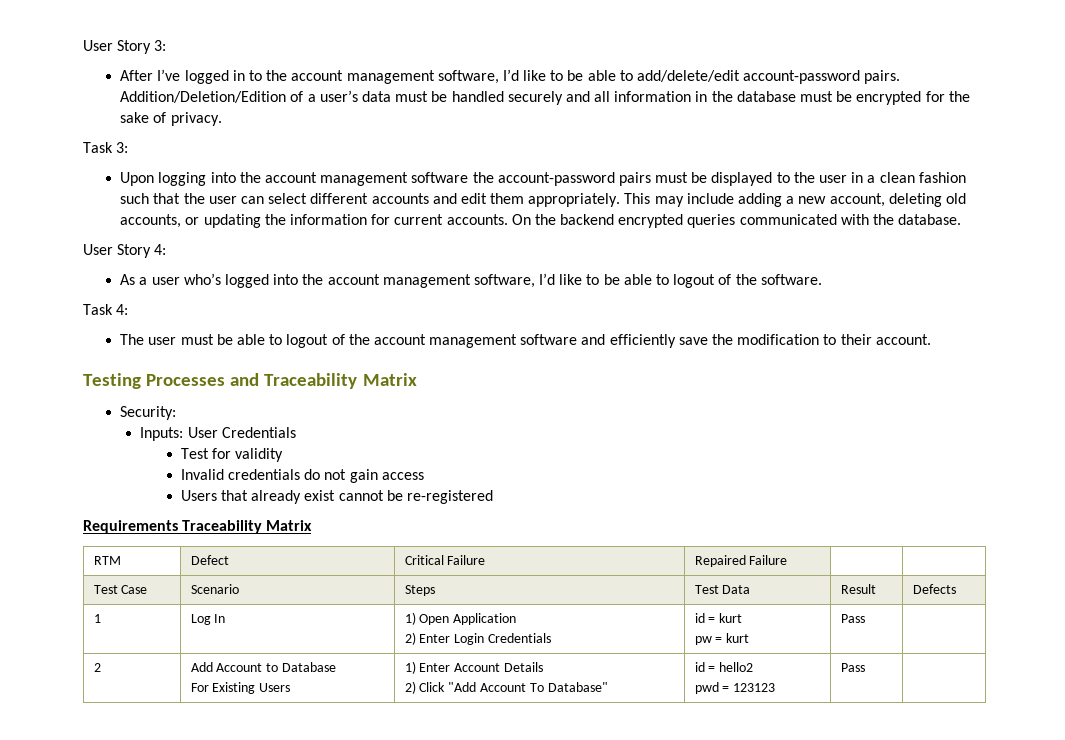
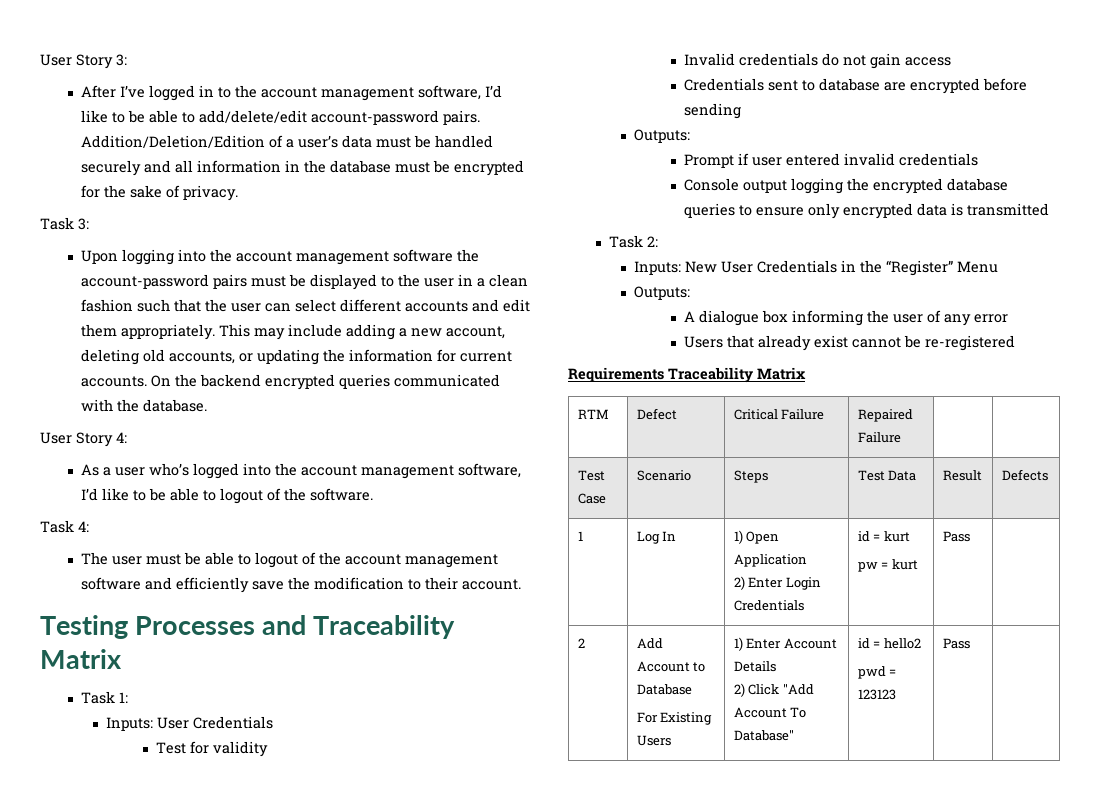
- Security:
+ Task 1:
+ Credentials sent to database are encrypted before sending
+ Outputs:
+ Prompt if user entered invalid credentials
+ Console output logging the encrypted database queries to ensure only encrypted data is transmitted
+ Task 2:
+ Inputs: New User Credentials in the “Register” Menu
+ Outputs:
+ A dialogue box informing the user of any error

